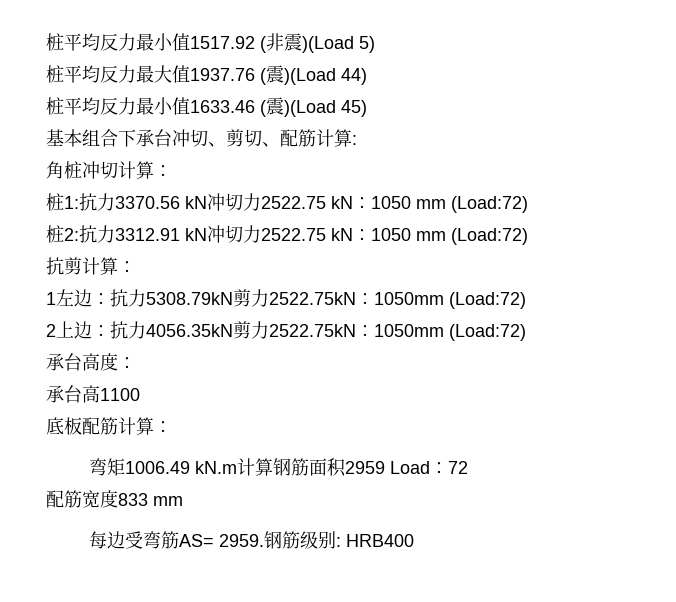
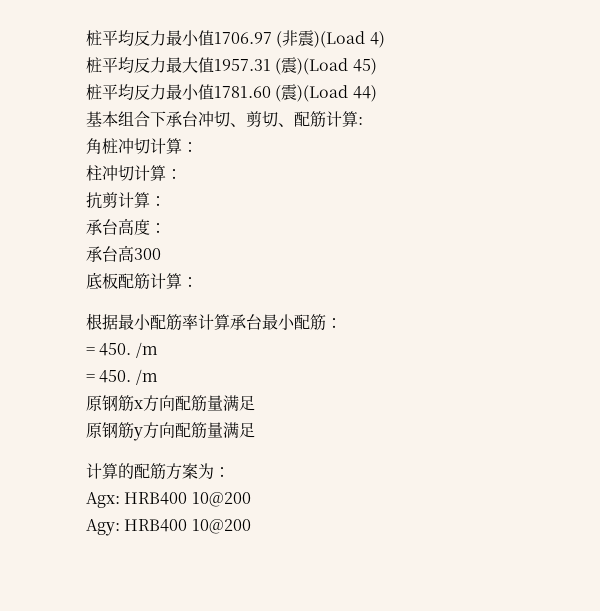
- 桩平均反力最小值1517.92 (非震)(Load 5)
+ 桩平均反力最小值1706.97 (非震)(Load 4)
- 桩平均反力最大值1937.76 (震)(Load 44)
- 桩平均反力最小值1633.46 (震)(Load 45)
+ 桩平均反力最大值1957.31 (震)(Load 45)
+ 桩平均反力最小值1781.60 (震)(Load 44)
- 桩1:抗力3370.56 kN冲切力2522.75 kN：1050 mm (Load:72)
- 桩2:抗力3312.91 kN冲切力2522.75 kN：1050 mm (Load:72)
+ 柱冲切计算：
  抗剪计算：
- 1左边：抗力5308.79kN剪力2522.75kN：1050mm (Load:72)
- 2上边：抗力4056.35kN剪力2522.75kN：1050mm (Load:72)
- 承台高1100
+ 承台高300
- 弯矩1006.49 kN.m计算钢筋面积2959 Load：72
- 配筋宽度833 mm
- 每边受弯筋AS= 2959.钢筋级别: HRB400
+ 根据最小配筋率计算承台最小配筋：
+ = 450. /m
+ = 450. /m
+ 原钢筋x方向配筋量满足
+ 原钢筋y方向配筋量满足
+ 计算的配筋方案为：
+ Agx: HRB400 10@200
+ Agy: HRB400 10@200

